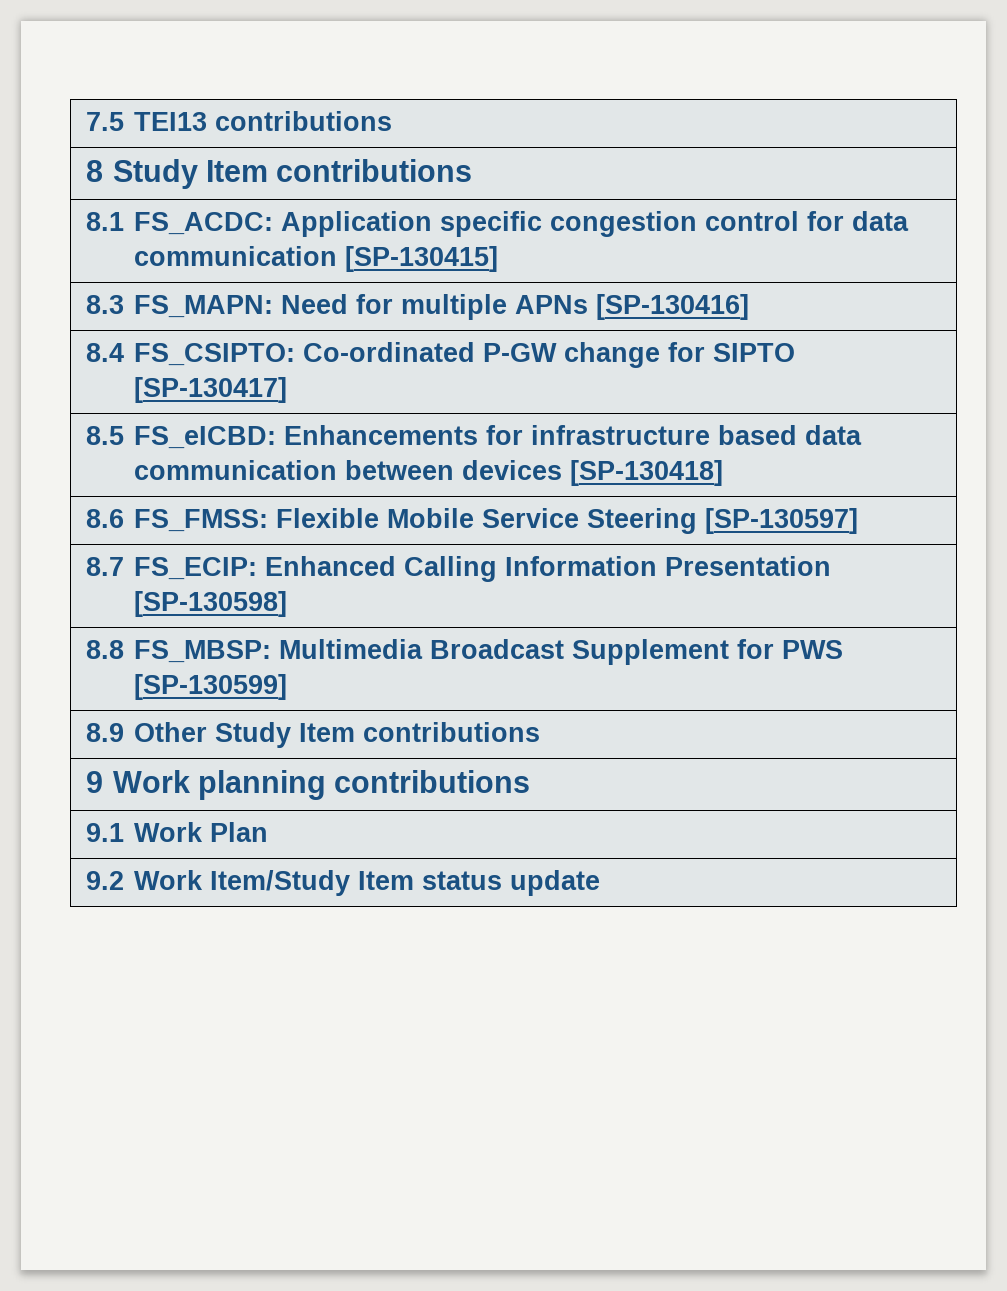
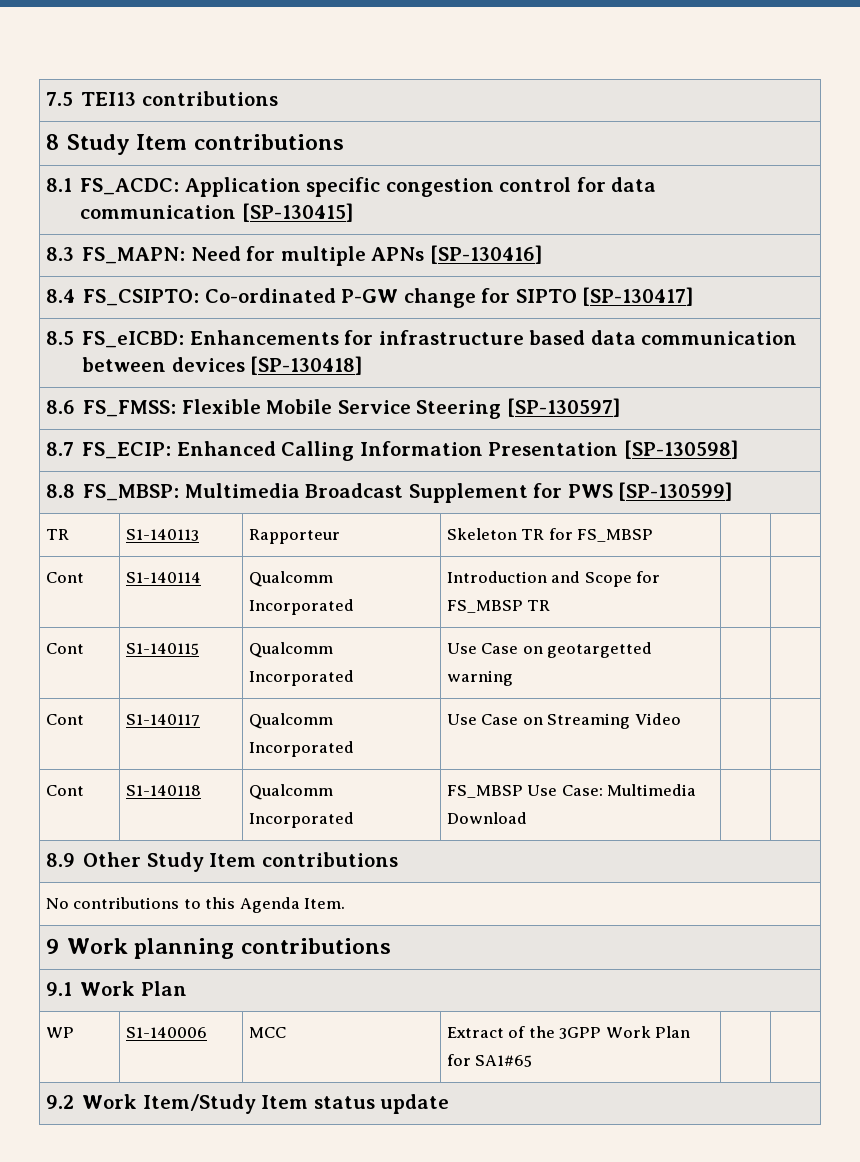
+ TR | S1-140113 | Rapporteur | Skeleton TR for FS_MBSP | |
+ Cont | S1-140114 | Qualcomm Incorporated | Introduction and Scope for FS_MBSP TR | |
+ Cont | S1-140115 | Qualcomm Incorporated | Use Case on geotargetted warning | |
+ Cont | S1-140117 | Qualcomm Incorporated | Use Case on Streaming Video | |
+ Cont | S1-140118 | Qualcomm Incorporated | FS_MBSP Use Case: Multimedia Download | |
+ No contributions to this Agenda Item.
+ WP | S1-140006 | MCC | Extract of the 3GPP Work Plan for SA1#65 | |

